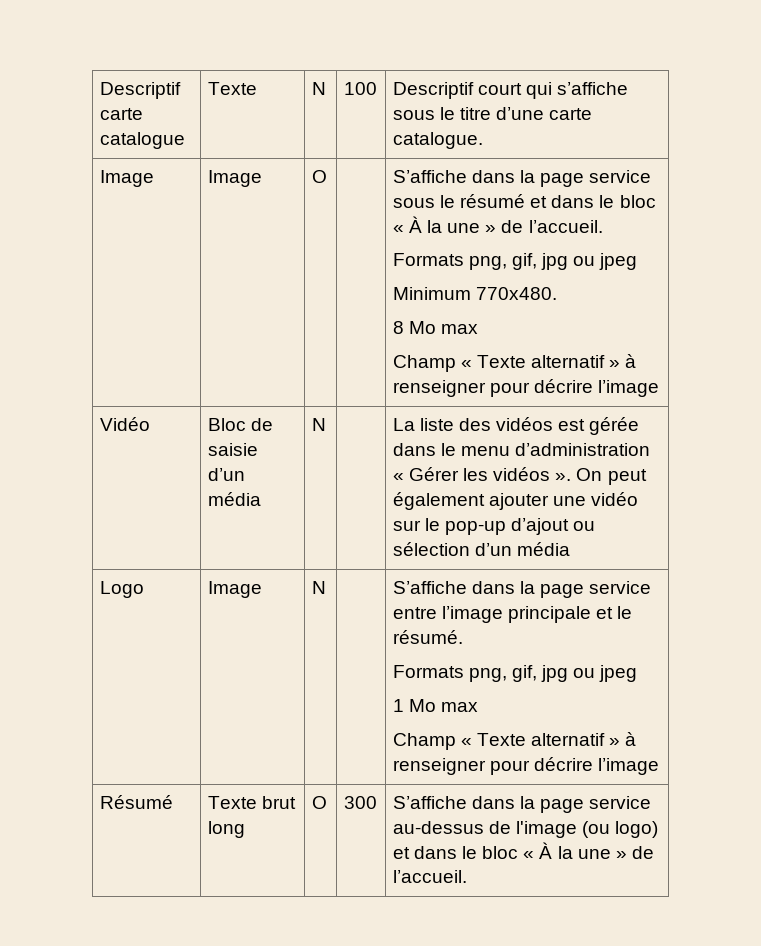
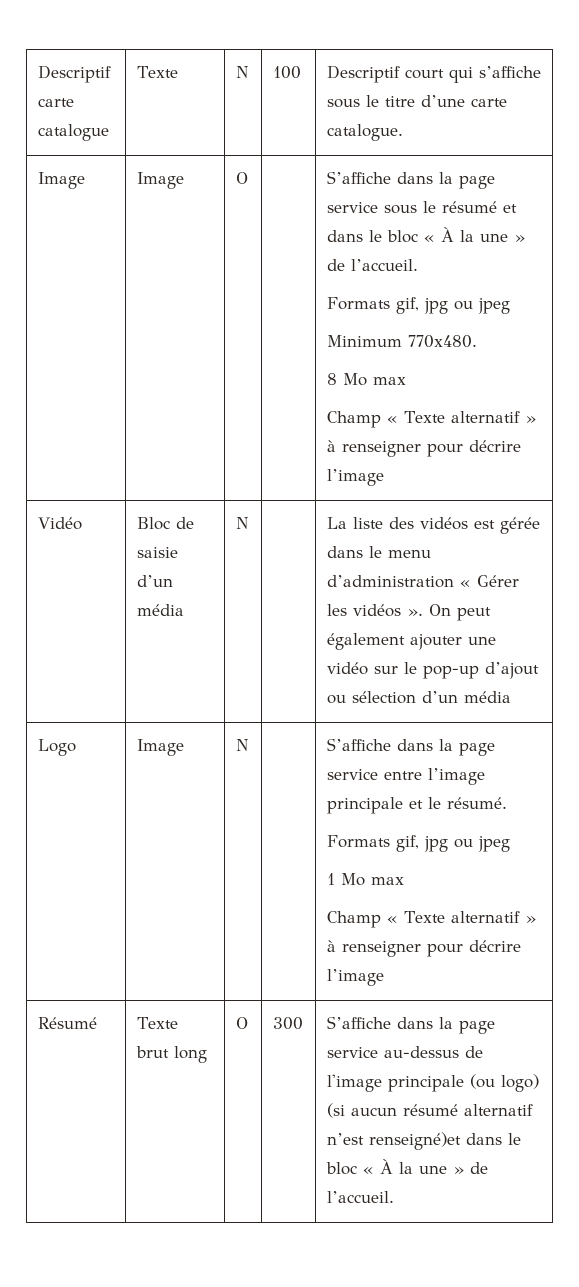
  S’affiche dans la page service sous le résumé et dans le bloc « À la une » de l’accueil.
- Formats png, gif, jpg ou jpeg
+ Formats gif, jpg ou jpeg
  Logo | Image | N | | S’affiche dans la page service entre l’image principale et le résumé.
- Formats png, gif, jpg ou jpeg
+ Formats gif, jpg ou jpeg
- Résumé | Texte brut long | O | 300 | S’affiche dans la page service au-dessus de l'image (ou logo) et dans le bloc « À la une » de l’accueil.
+ Résumé | Texte brut long | O | 300 | S’affiche dans la page service au-dessus de l'image principale (ou logo) (si aucun résumé alternatif n’est renseigné)et dans le bloc « À la une » de l’accueil.

